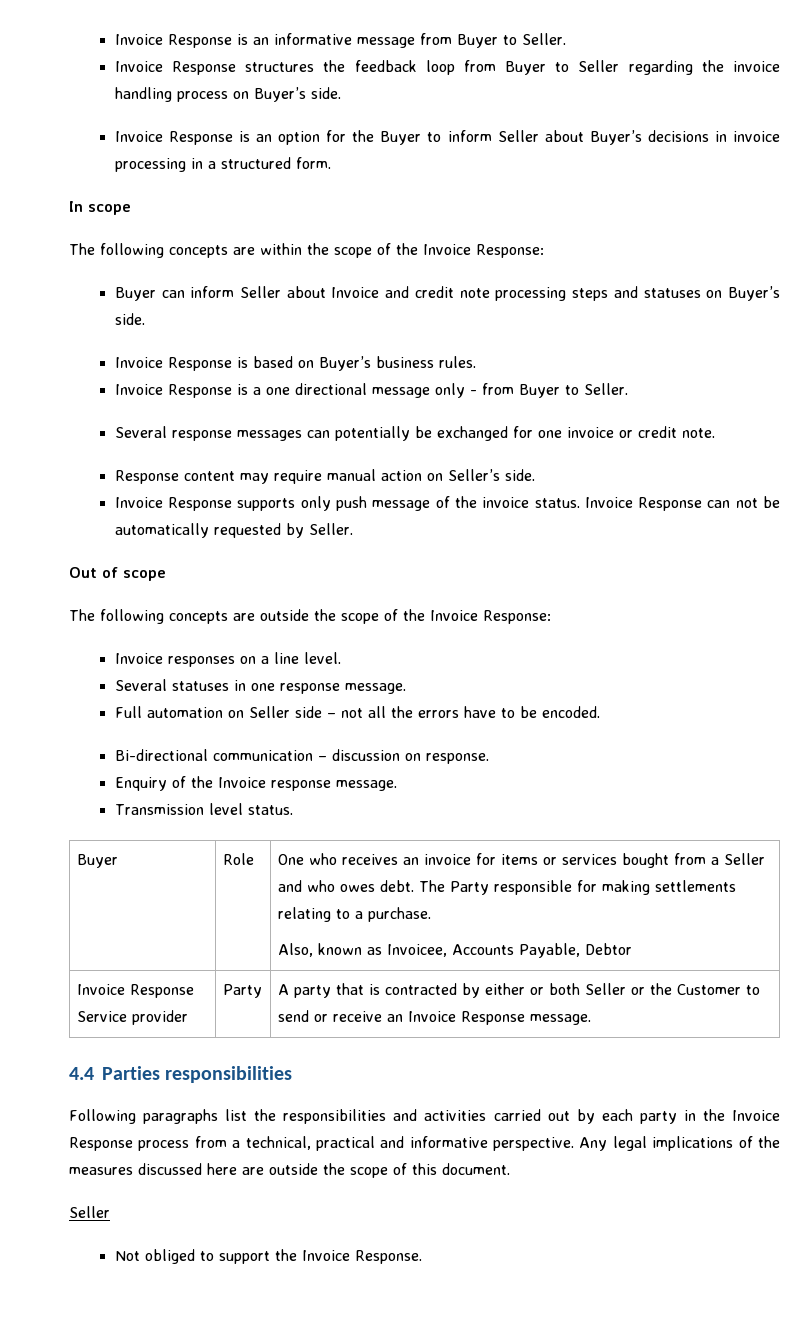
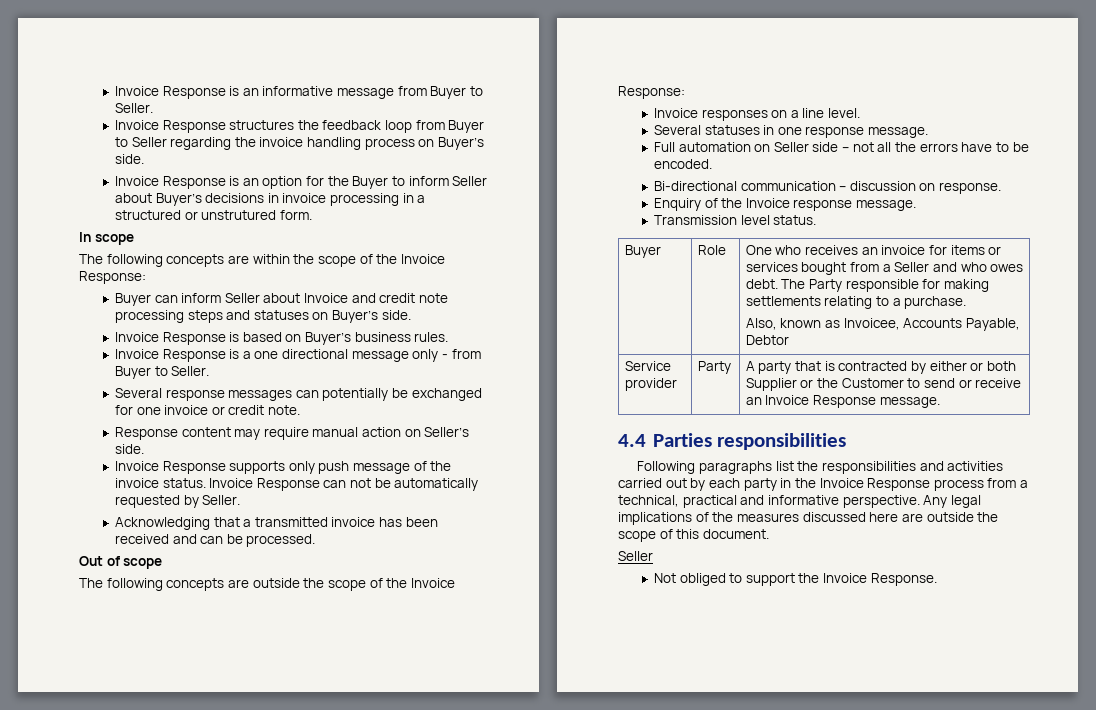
- Invoice Response is an option for the Buyer to inform Seller about Buyer’s decisions in invoice processing in a structured form.
+ Invoice Response is an option for the Buyer to inform Seller about Buyer’s decisions in invoice processing in a structured or unstrutured form.
+ Acknowledging that a transmitted invoice has been received and can be processed.
- Invoice Response Service provider | Party | A party that is contracted by either or both Seller or the Customer to send or receive an Invoice Response message.
+ Service provider | Party | A party that is contracted by either or both Supplier or the Customer to send or receive an Invoice Response message.

